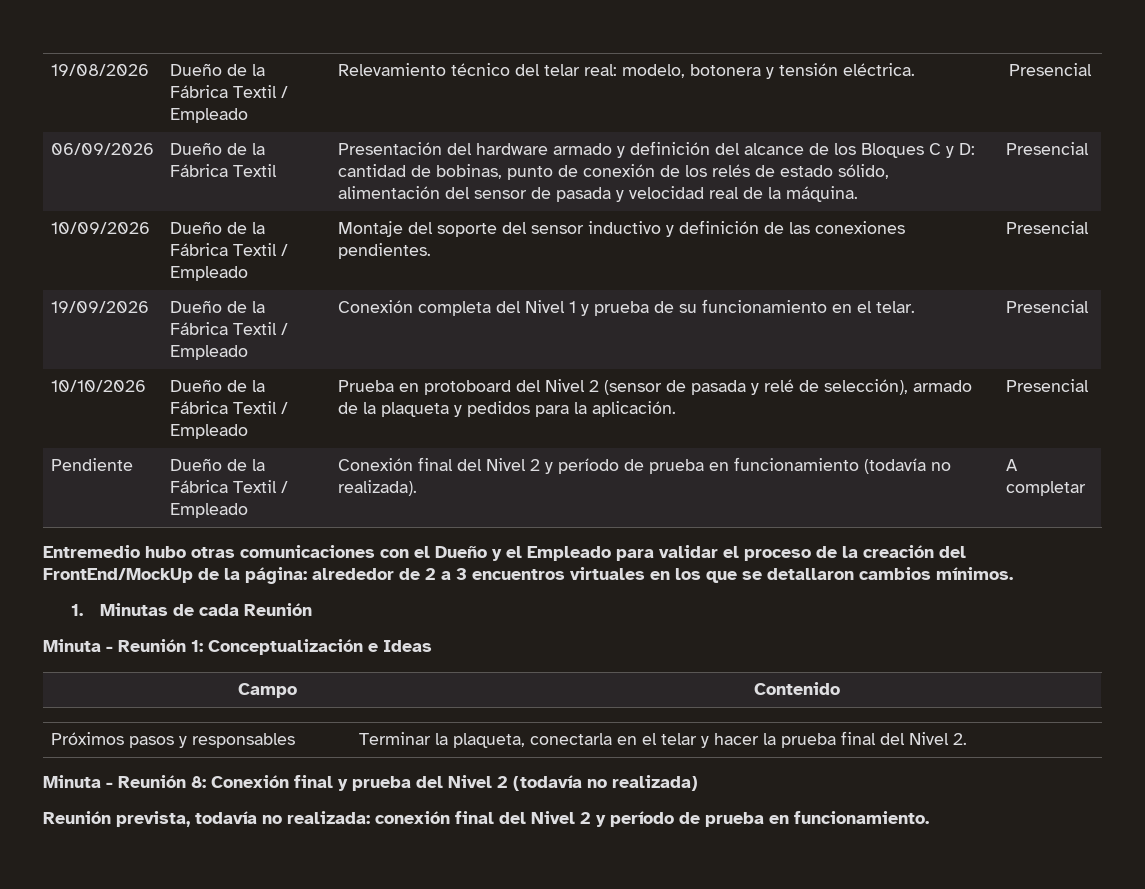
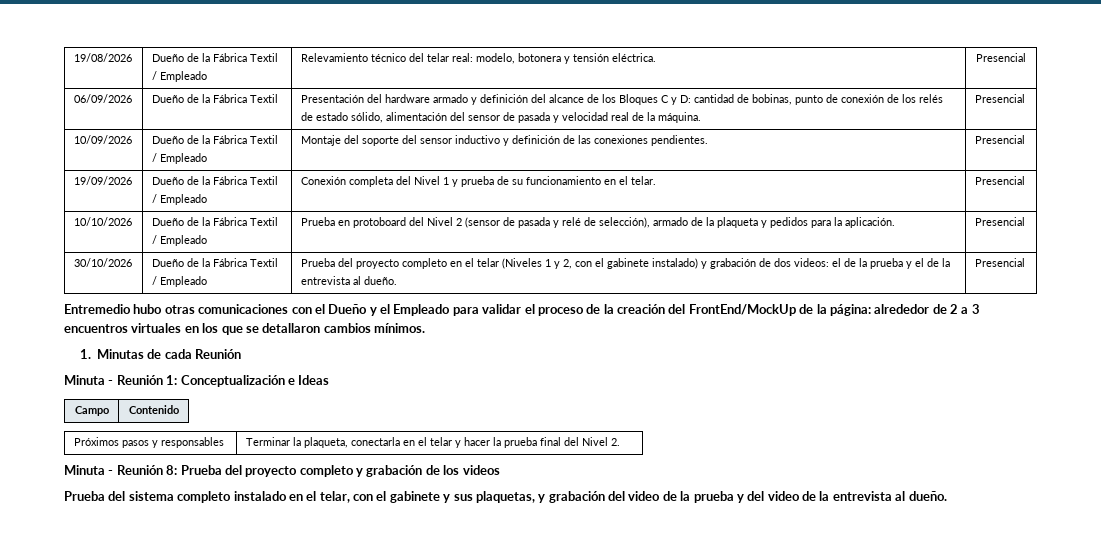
- Pendiente | Dueño de la Fábrica Textil / Empleado | Conexión final del Nivel 2 y período de prueba en funcionamiento (todavía no realizada). | A completar
+ 30/10/2026 | Dueño de la Fábrica Textil / Empleado | Prueba del proyecto completo en el telar (Niveles 1 y 2, con el gabinete instalado) y grabación de dos videos: el de la prueba y el de la entrevista al dueño. | Presencial
- Minuta - Reunión 8: Conexión final y prueba del Nivel 2 (todavía no realizada)
- Reunión prevista, todavía no realizada: conexión final del Nivel 2 y período de prueba en funcionamiento.
+ Minuta - Reunión 8: Prueba del proyecto completo y grabación de los videos
+ Prueba del sistema completo instalado en el telar, con el gabinete y sus plaquetas, y grabación del video de la prueba y del video de la entrevista al dueño.

